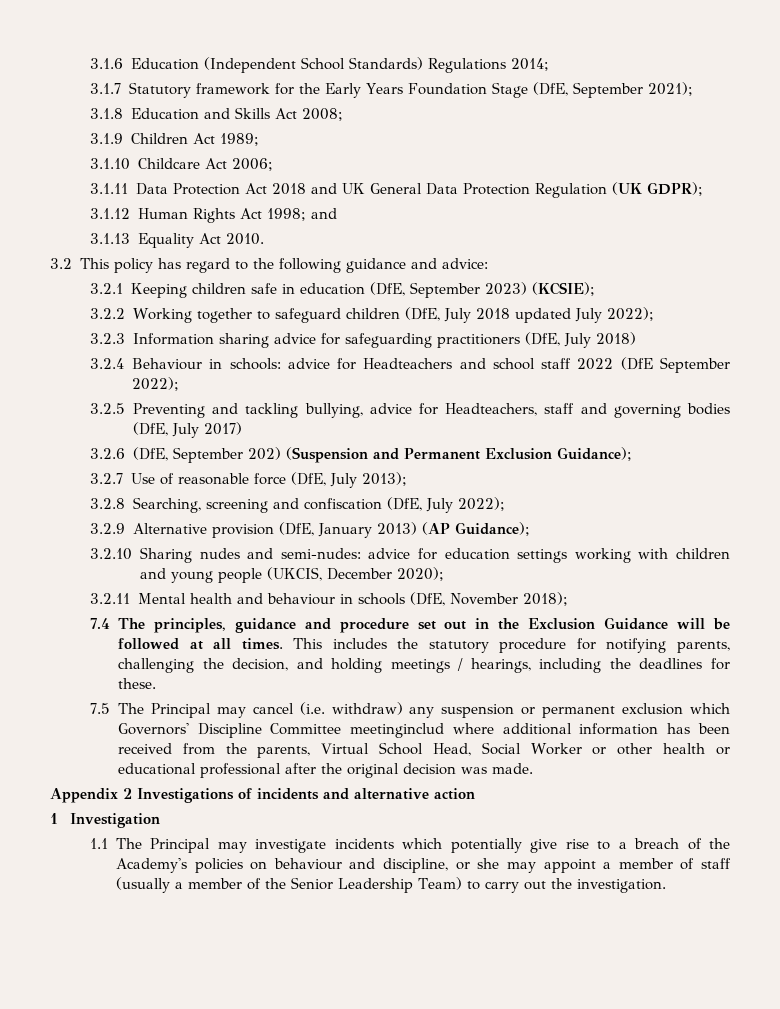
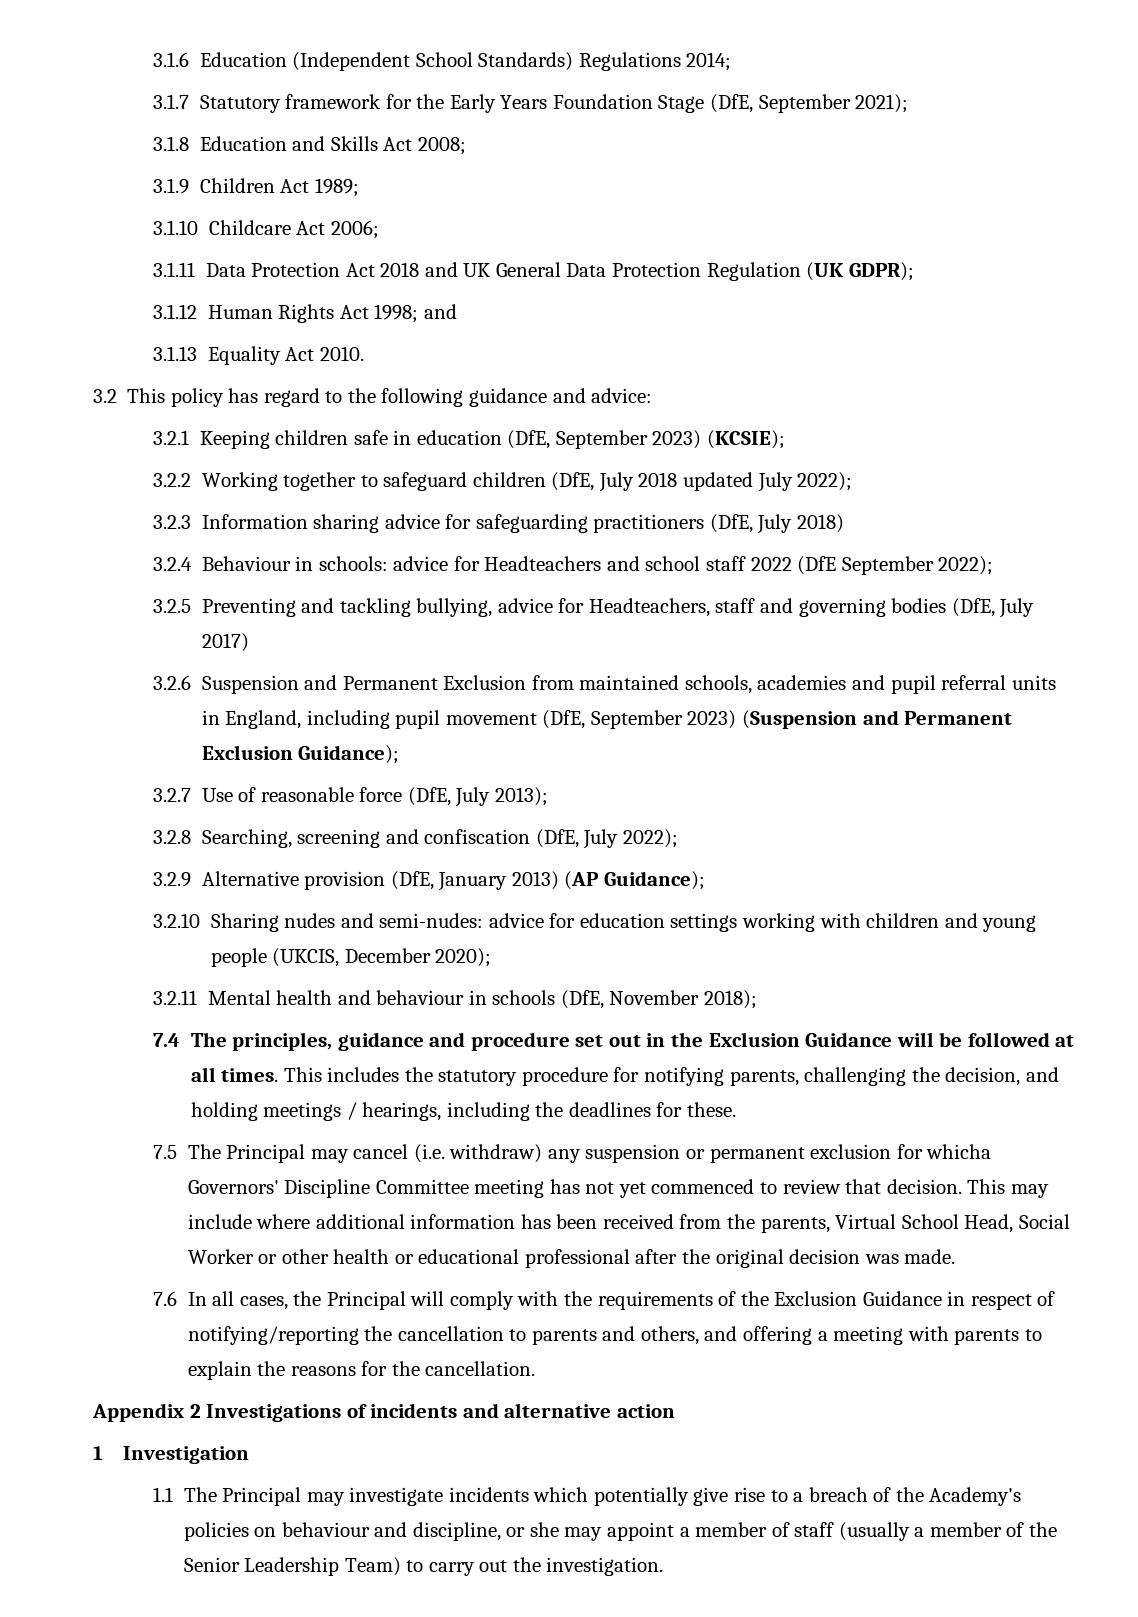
- 3.2.6 (DfE, September 202) (Suspension and Permanent Exclusion Guidance);
+ 3.2.6 Suspension and Permanent Exclusion from maintained schools, academies and pupil referral units in England, including pupil movement (DfE, September 2023) (Suspension and Permanent Exclusion Guidance);
- 7.5 The Principal may cancel (i.e. withdraw) any suspension or permanent exclusion which Governors' Discipline Committee meetinginclud where additional information has been received from the parents, Virtual School Head, Social Worker or other health or educational professional after the original decision was made.
+ 7.5 The Principal may cancel (i.e. withdraw) any suspension or permanent exclusion for whicha Governors' Discipline Committee meeting has not yet commenced to review that decision. This may include where additional information has been received from the parents, Virtual School Head, Social Worker or other health or educational professional after the original decision was made.
+ 7.6 In all cases, the Principal will comply with the requirements of the Exclusion Guidance in respect of notifying/reporting the cancellation to parents and others, and offering a meeting with parents to explain the reasons for the cancellation.

